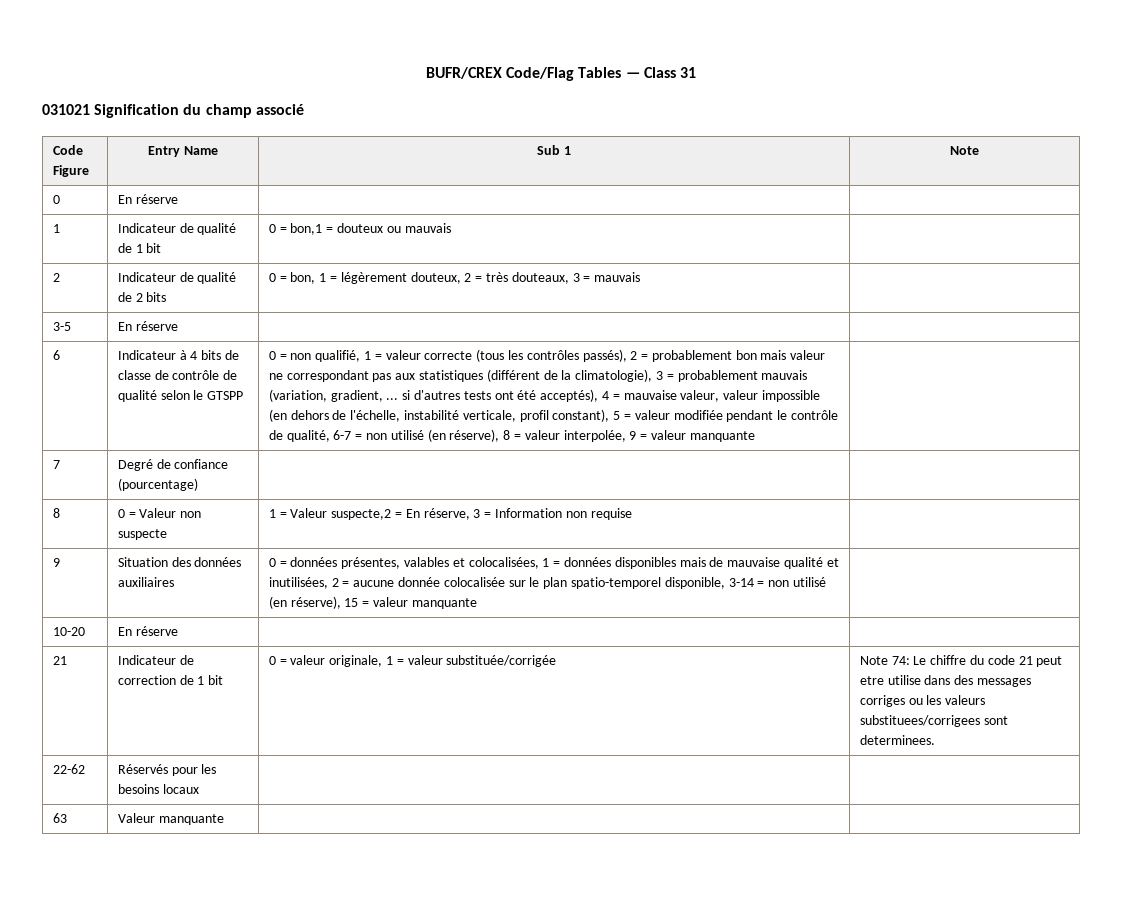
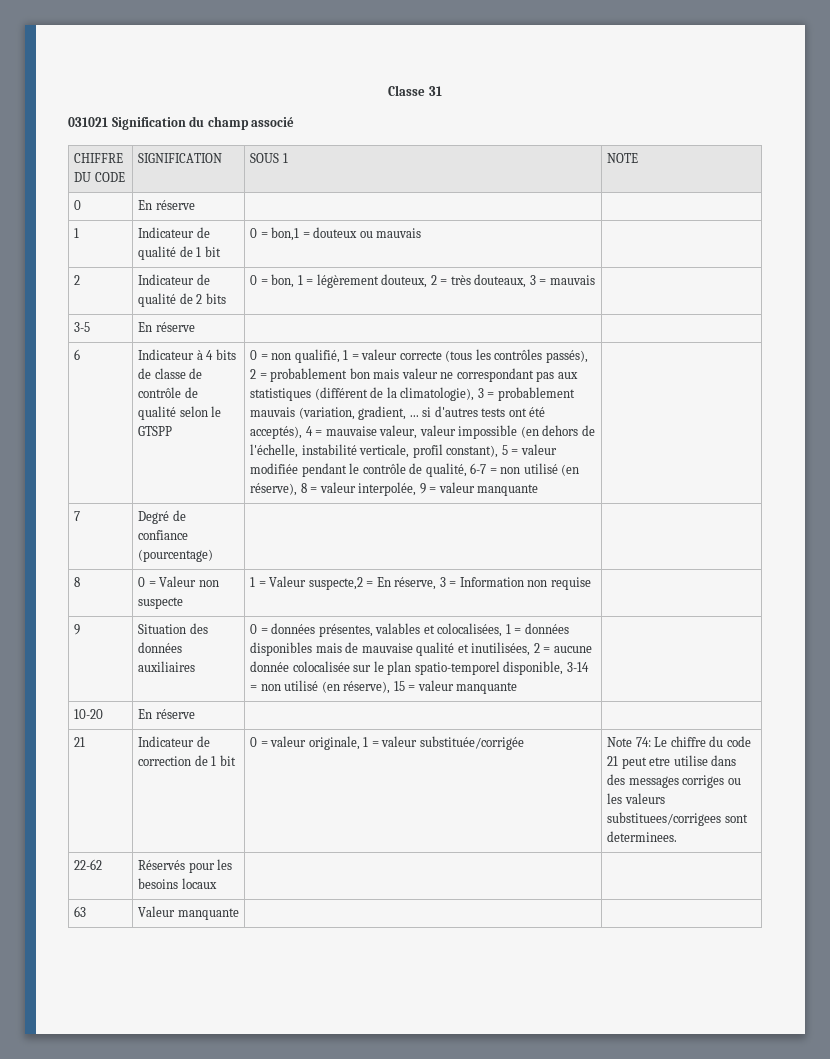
- BUFR/CREX Code/Flag Tables — Class 31
+ Classe 31
- Code Figure | Entry Name | Sub 1 | Note
+ CHIFFRE DU CODE | SIGNIFICATION | SOUS 1 | NOTE

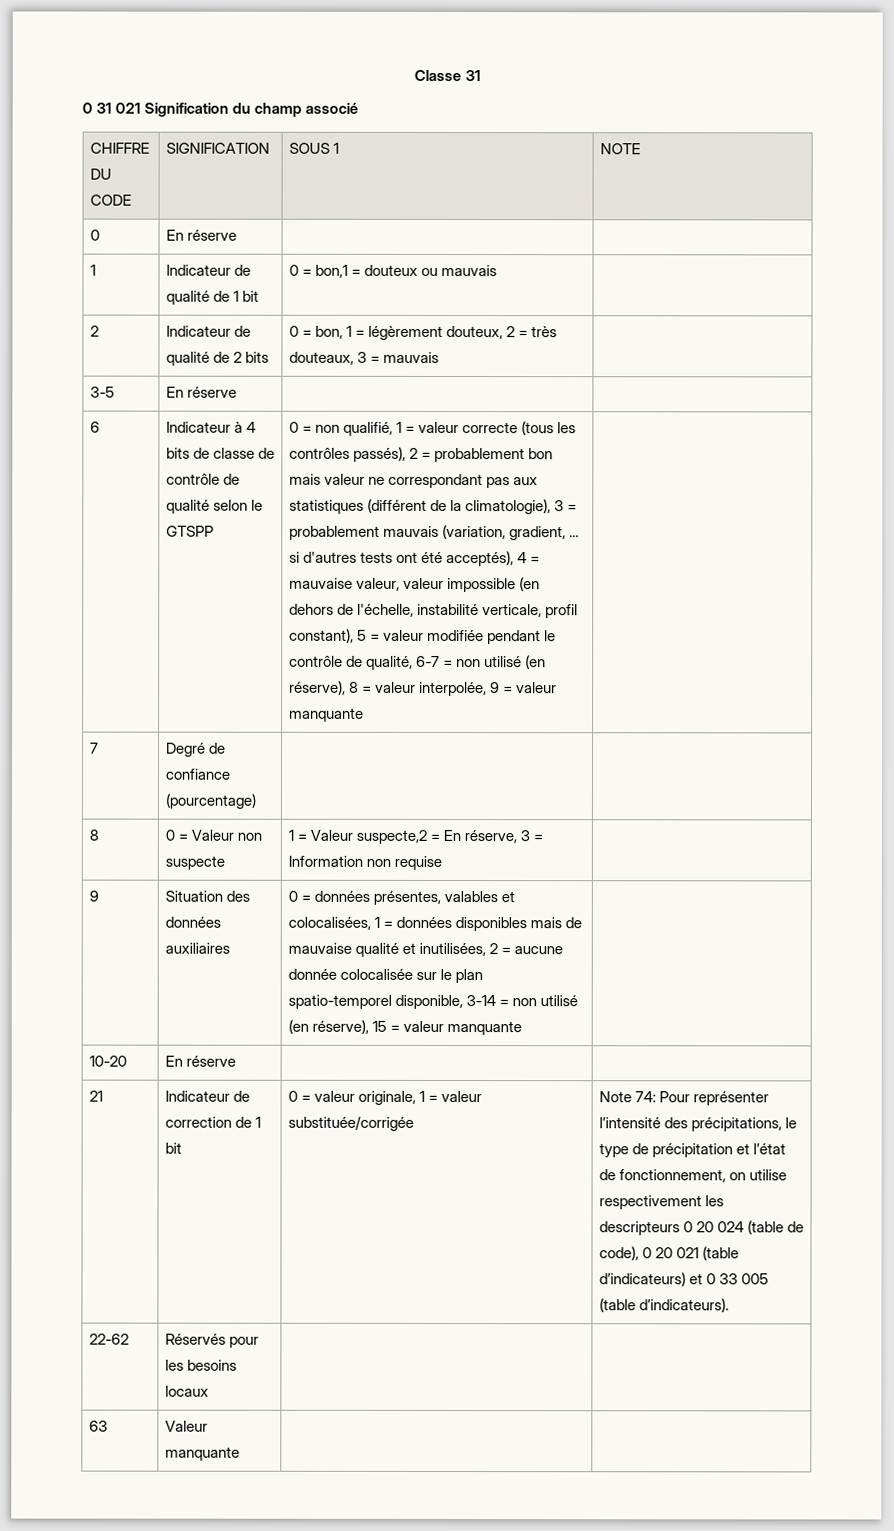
- 031021 Signification du champ associé
+ 0 31 021 Signification du champ associé
- Note 74: Le chiffre du code 21 peut etre utilise dans des messages corriges ou les valeurs substituees/corrigees sont determinees.
+ Note 74: Pour représenter l’intensité des précipitations, le type de précipitation et l’état de fonctionnement, on utilise respectivement les descripteurs 0 20 024 (table de code), 0 20 021 (table d’indicateurs) et 0 33 005 (table d’indicateurs).

